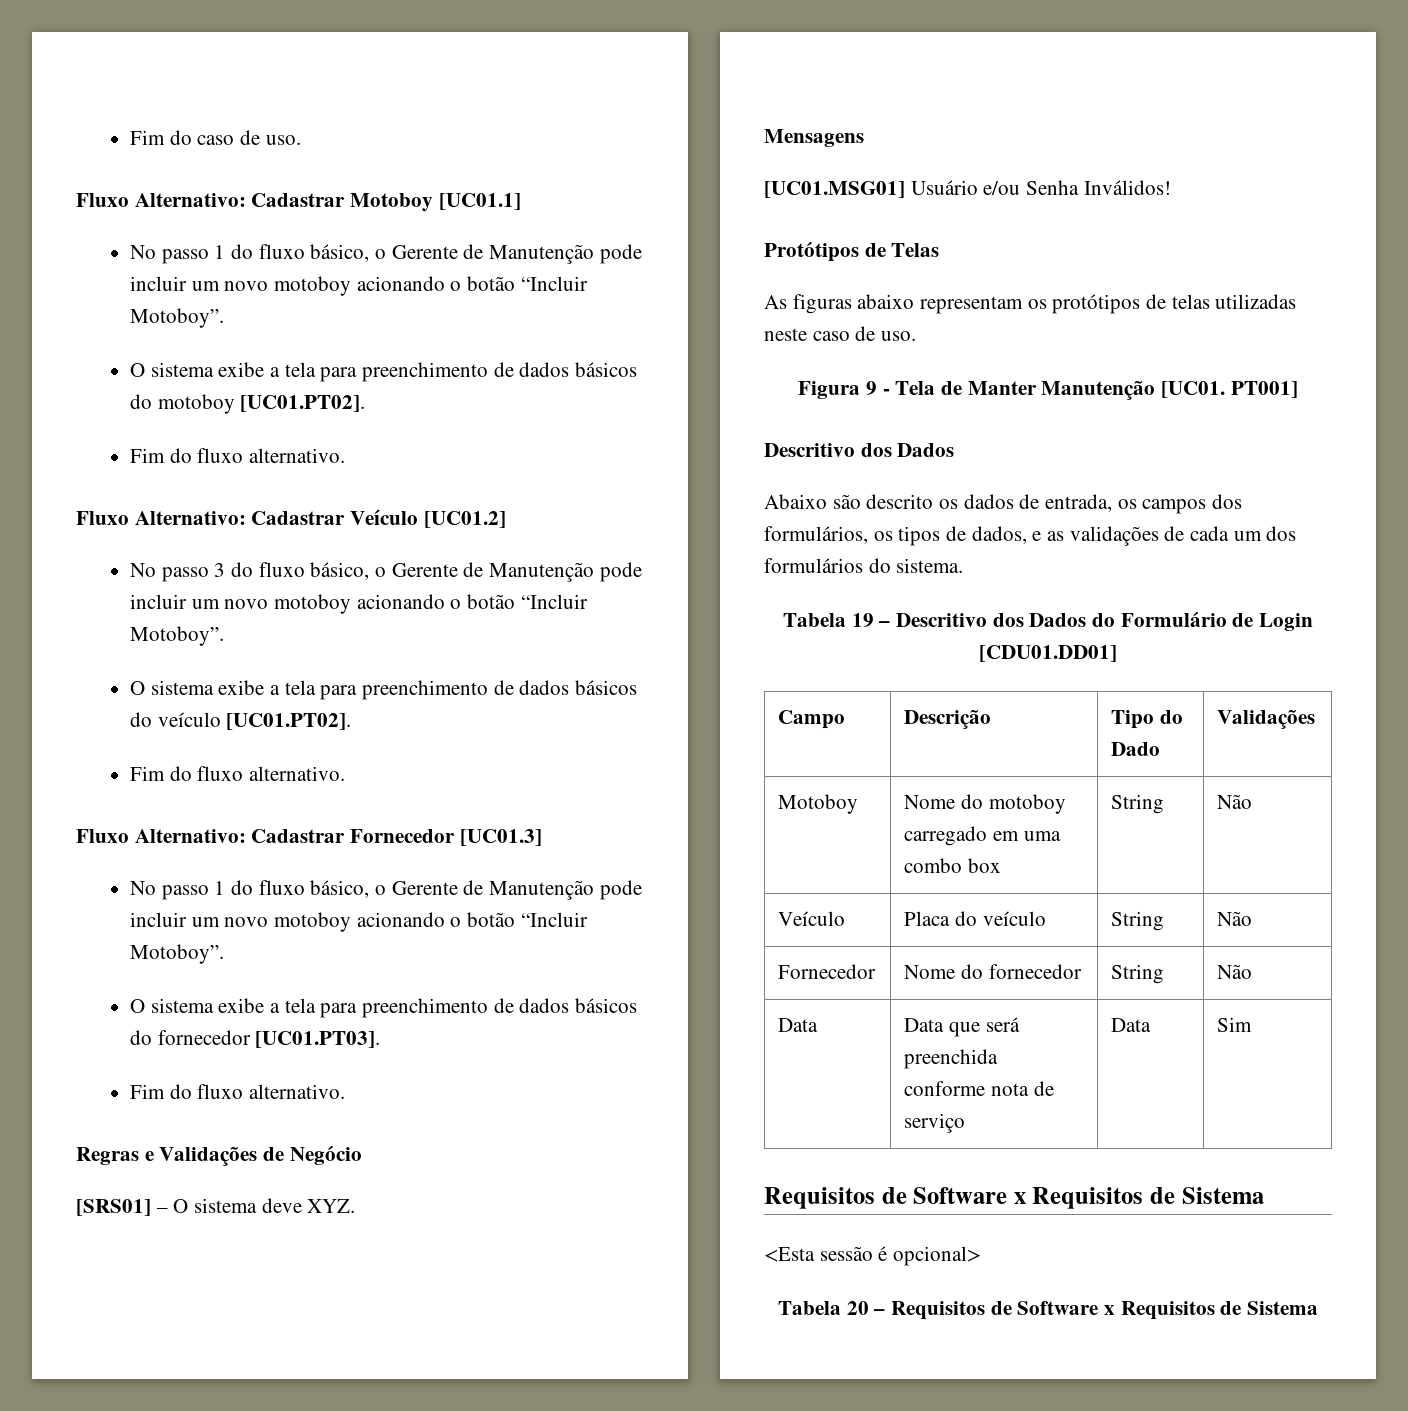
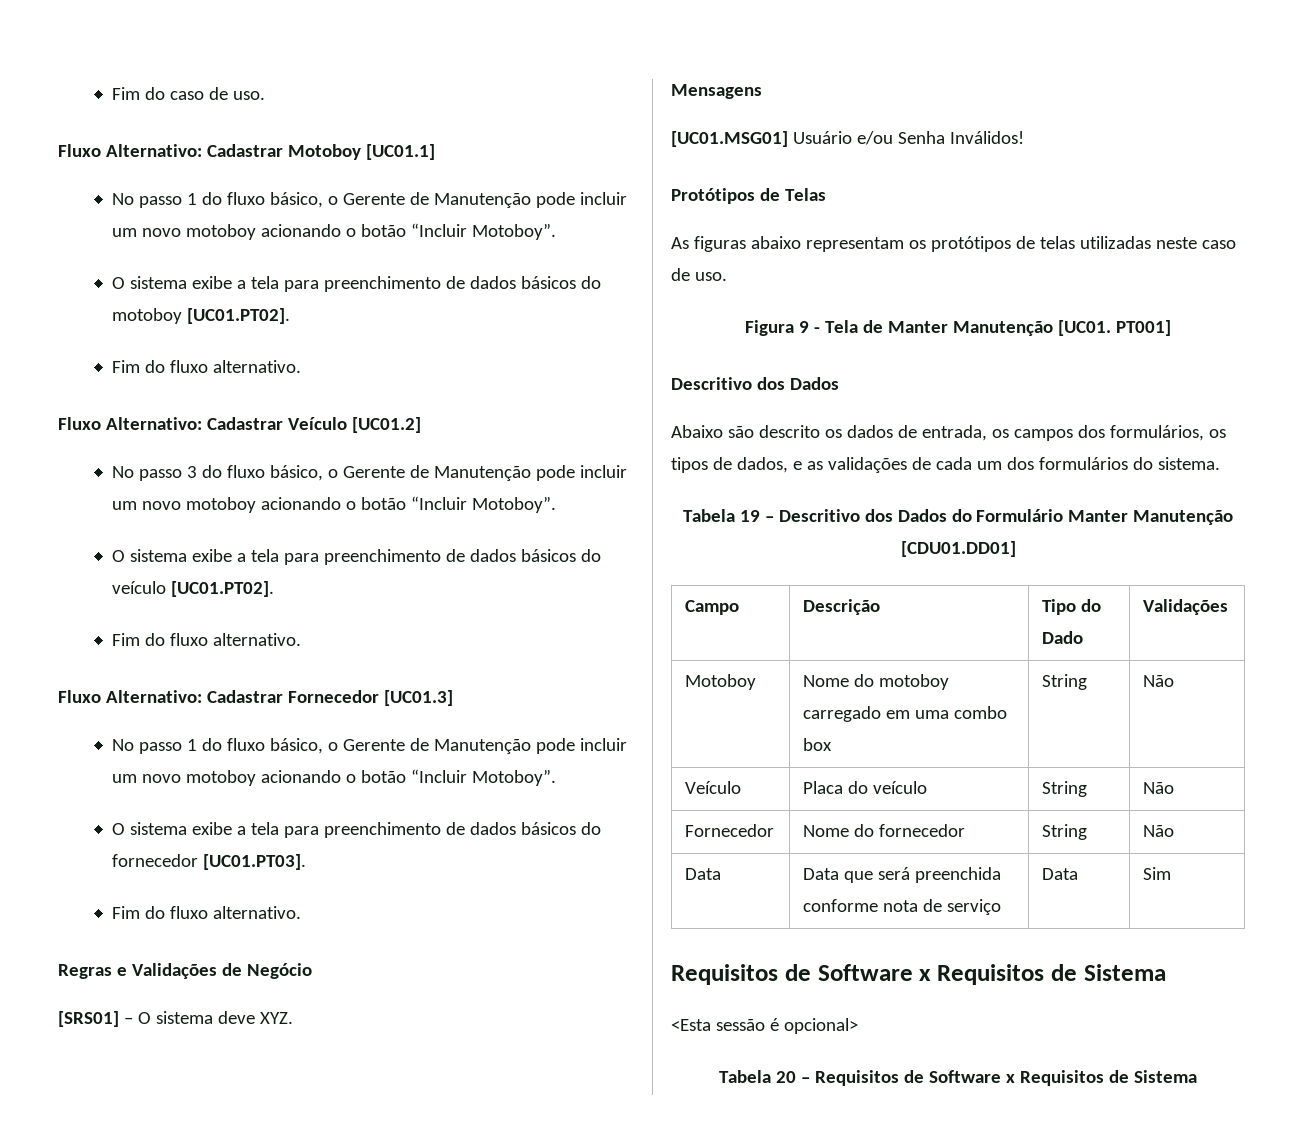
- Tabela 19 – Descritivo dos Dados do Formulário de Login [CDU01.DD01]
+ Tabela 19 – Descritivo dos Dados do Formulário Manter Manutenção [CDU01.DD01]

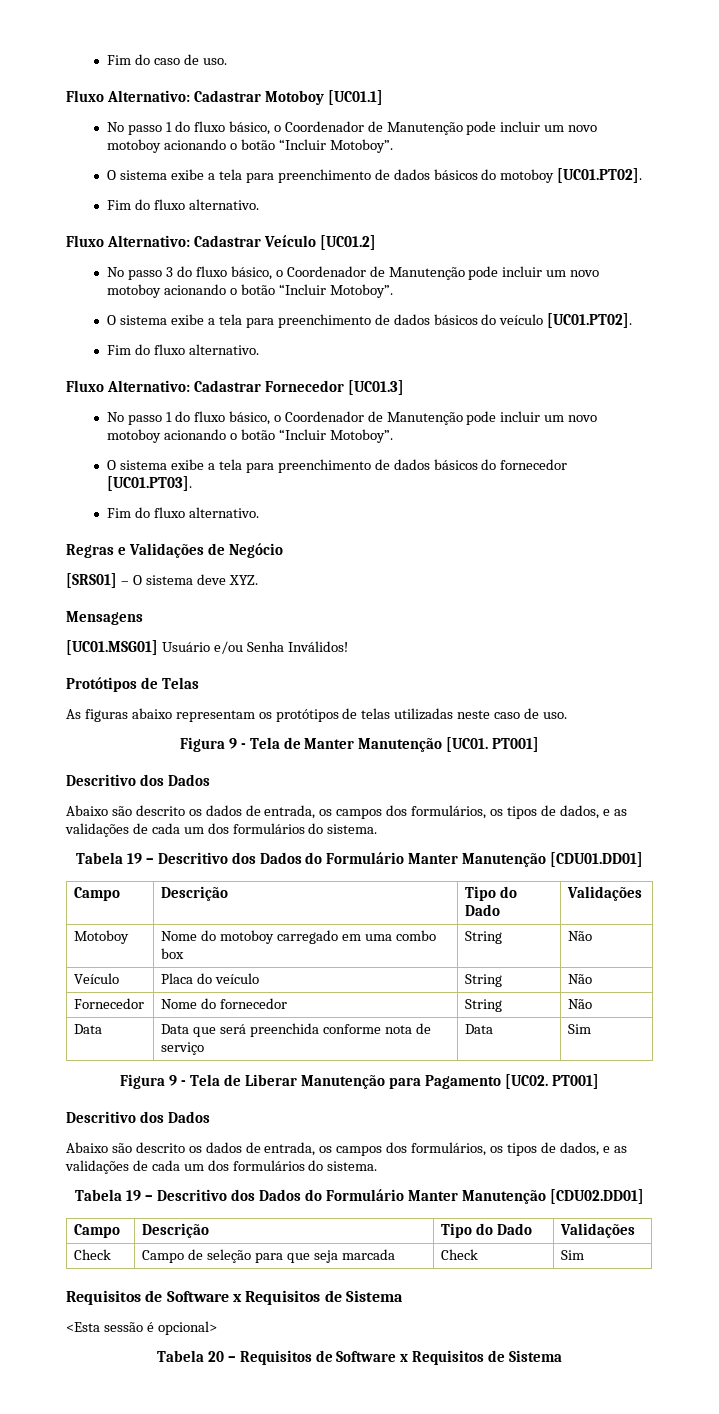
  Fluxo Alternativo: Cadastrar Motoboy [UC01.1]
- No passo 1 do fluxo básico, o Gerente de Manutenção pode incluir um novo motoboy acionando o botão “Incluir Motoboy”.
+ No passo 1 do fluxo básico, o Coordenador de Manutenção pode incluir um novo motoboy acionando o botão “Incluir Motoboy”.
- No passo 3 do fluxo básico, o Gerente de Manutenção pode incluir um novo motoboy acionando o botão “Incluir Motoboy”.
+ No passo 3 do fluxo básico, o Coordenador de Manutenção pode incluir um novo motoboy acionando o botão “Incluir Motoboy”.
  Fluxo Alternativo: Cadastrar Fornecedor [UC01.3]
- No passo 1 do fluxo básico, o Gerente de Manutenção pode incluir um novo motoboy acionando o botão “Incluir Motoboy”.
+ No passo 1 do fluxo básico, o Coordenador de Manutenção pode incluir um novo motoboy acionando o botão “Incluir Motoboy”.
+ Figura 9 - Tela de Liberar Manutenção para Pagamento [UC02. PT001]
+ Descritivo dos Dados
+ Abaixo são descrito os dados de entrada, os campos dos formulários, os tipos de dados, e as validações de cada um dos formulários do sistema.
+ Tabela 19 – Descritivo dos Dados do Formulário Manter Manutenção [CDU02.DD01]
+ Campo | Descrição | Tipo do Dado | Validações
+ Check | Campo de seleção para que seja marcada | Check | Sim

